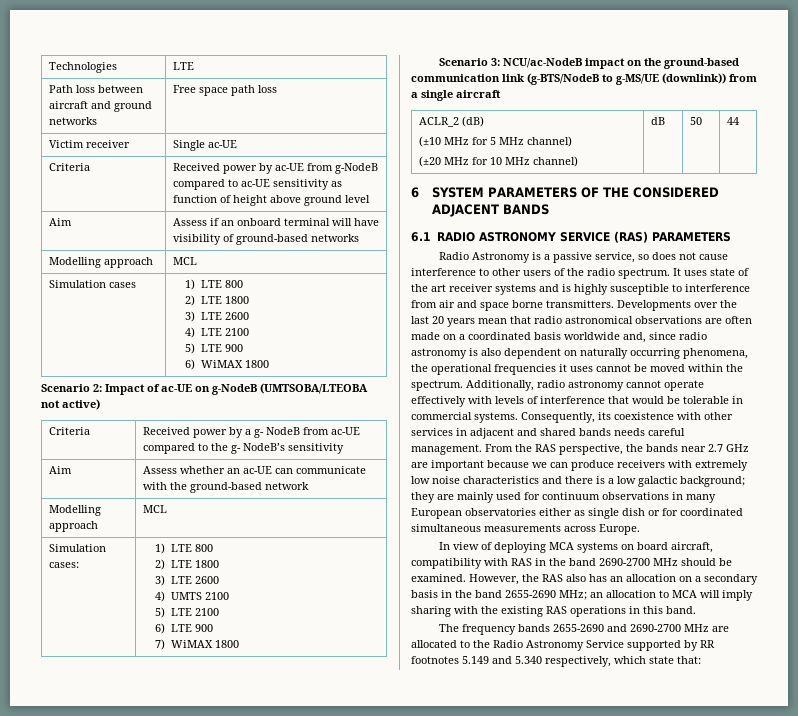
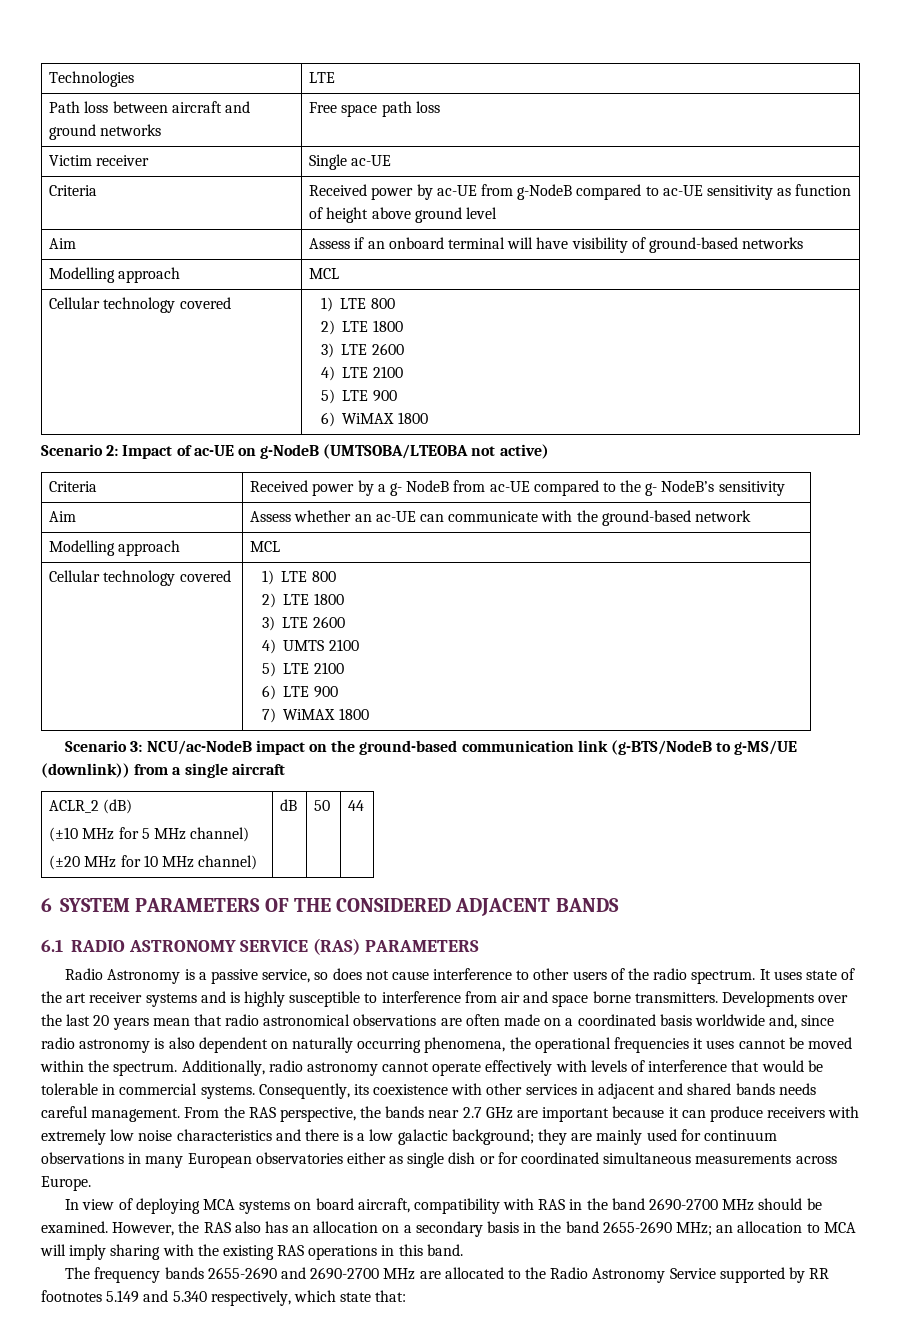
  Aim | Assess if an onboard terminal will have visibility of ground-based networks
  Modelling approach | MCL
- Simulation cases | 1) LTE 800
+ Cellular technology covered | 1) LTE 800
  Aim | Assess whether an ac-UE can communicate with the ground-based network
  Modelling approach | MCL
- Simulation cases: | 1) LTE 800
+ Cellular technology covered | 1) LTE 800
- From the RAS perspective, the bands near 2.7 GHz are important because we can produce receivers with extremely low noise characteristics and there is a low galactic background; they are mainly used for continuum observations in many European observatories either as single dish or for coordinated simultaneous measurements across Europe.
+ From the RAS perspective, the bands near 2.7 GHz are important because it can produce receivers with extremely low noise characteristics and there is a low galactic background; they are mainly used for continuum observations in many European observatories either as single dish or for coordinated simultaneous measurements across Europe.

